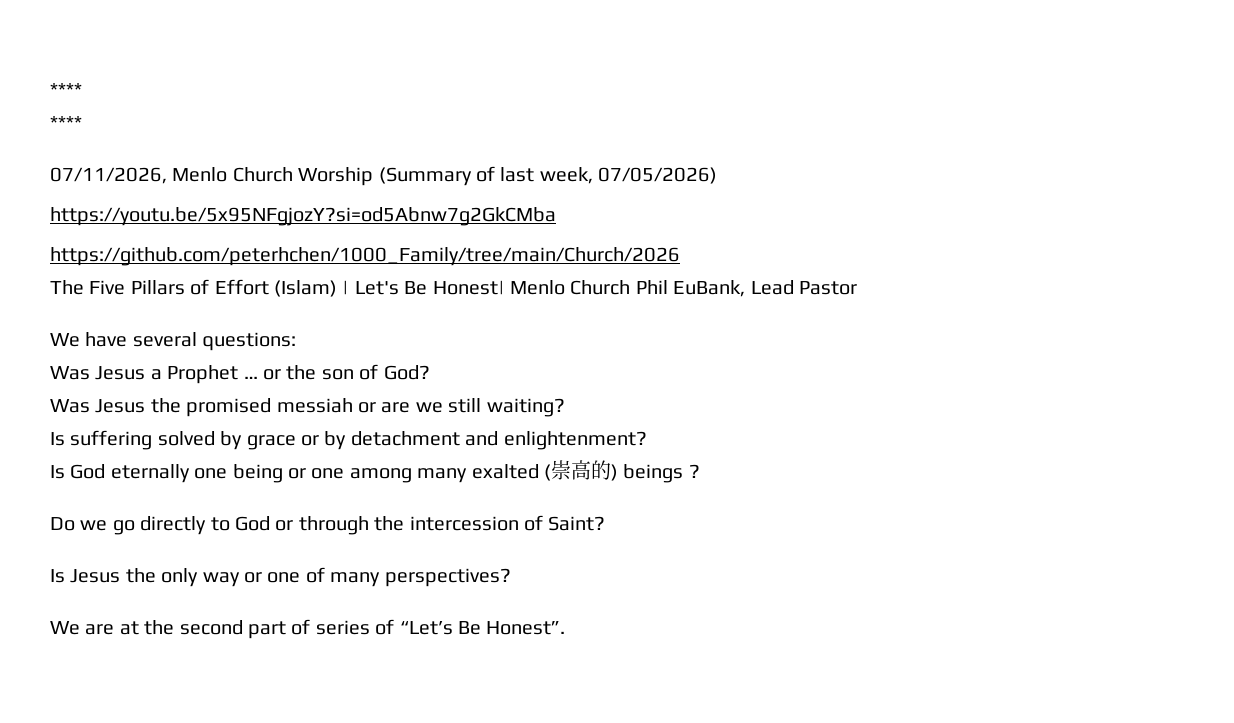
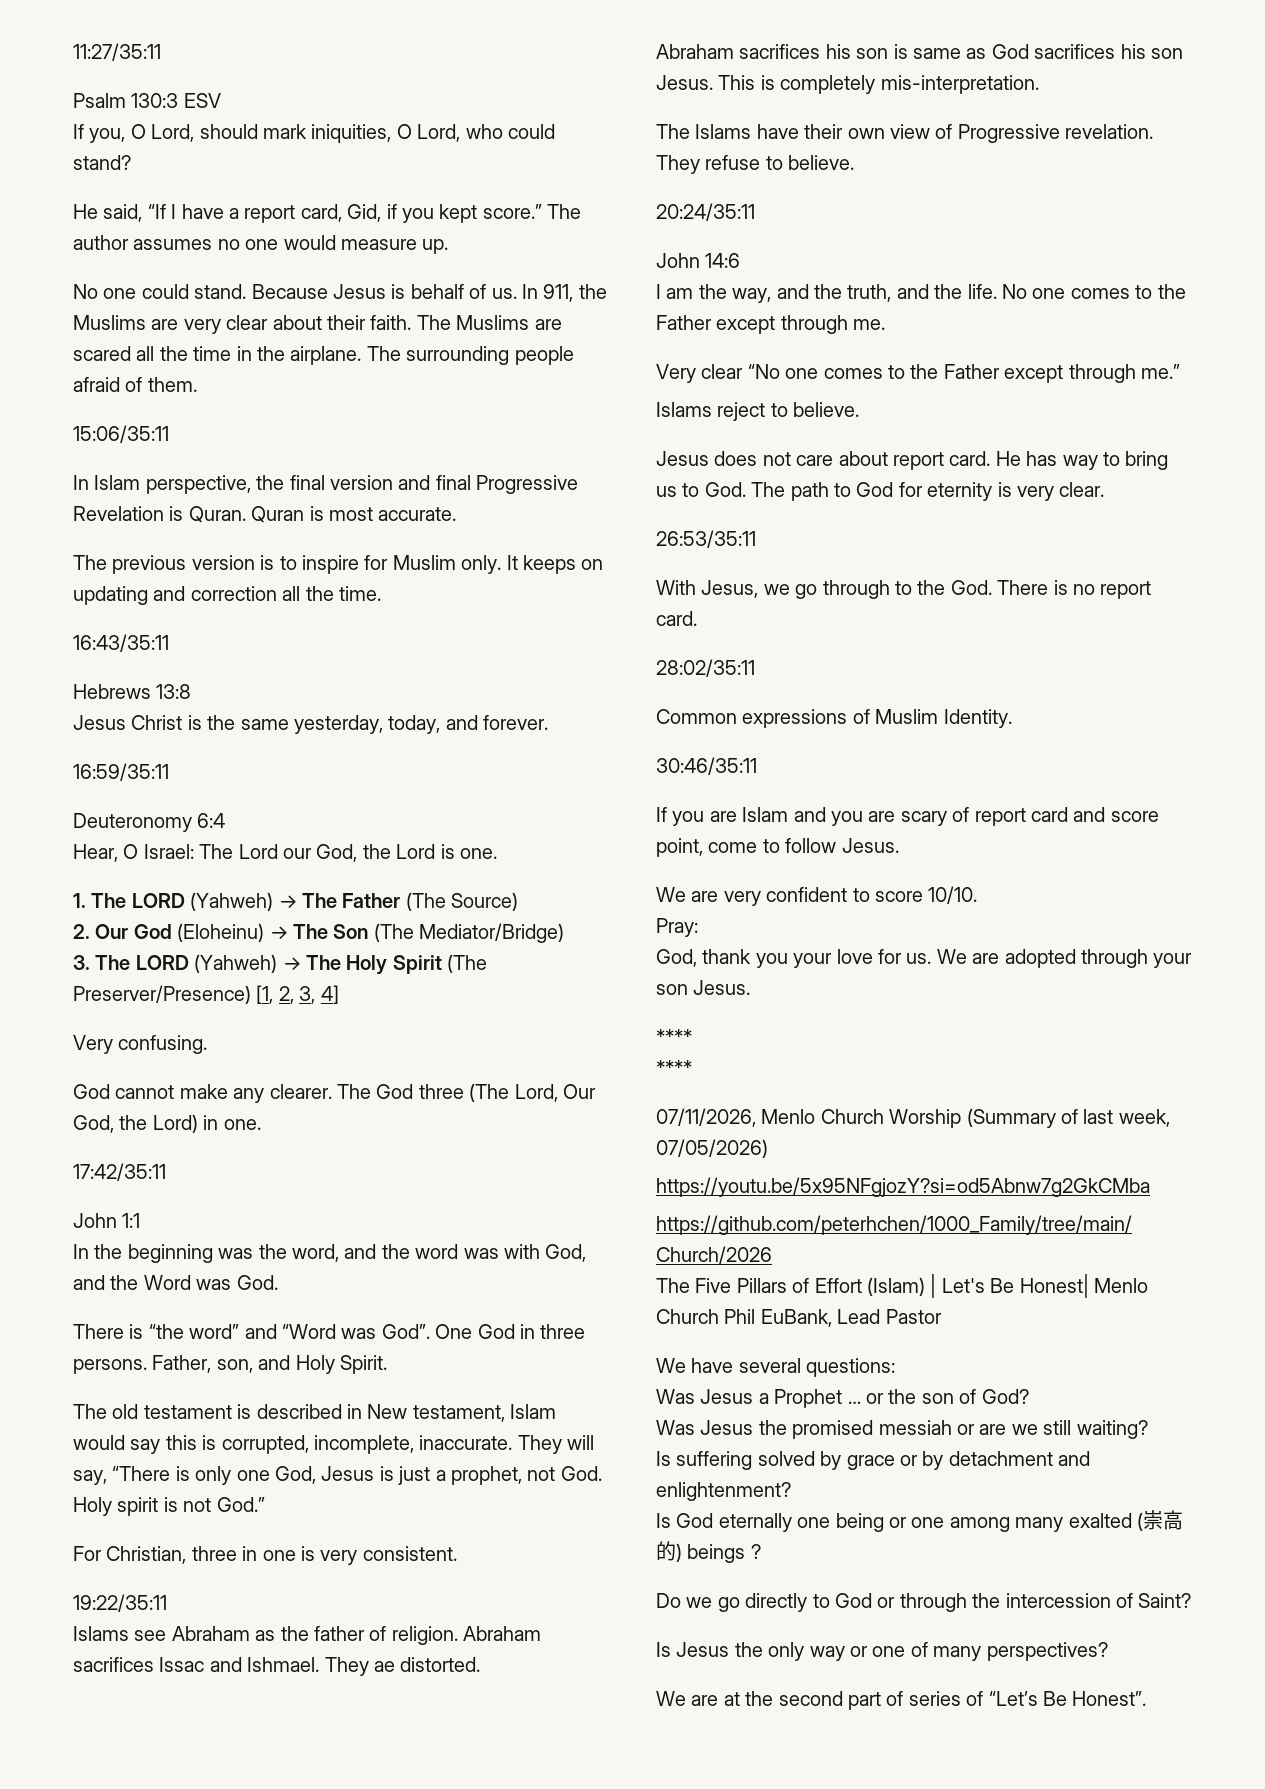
+ 11:27/35:11
+ Psalm 130:3 ESV
+ If you, O Lord, should mark iniquities, O Lord, who could stand?
+ He said, “If I have a report card, Gid, if you kept score.” The author assumes no one would measure up.
+ No one could stand. Because Jesus is behalf of us. In 911, the Muslims are very clear about their faith. The Muslims are scared all the time in the airplane. The surrounding people afraid of them.
+ 15:06/35:11
+ In Islam perspective, the final version and final Progressive Revelation is Quran. Quran is most accurate.
+ The previous version is to inspire for Muslim only. It keeps on updating and correction all the time.
+ 16:43/35:11
+ Hebrews 13:8
+ Jesus Christ is the same yesterday, today, and forever.
+ 16:59/35:11
+ Deuteronomy 6:4
+ Hear, O Israel: The Lord our God, the Lord is one.
+ 1. The LORD (Yahweh) → The Father (The Source)
+ 2. Our God (Eloheinu) → The Son (The Mediator/Bridge)
+ 3. The LORD (Yahweh) → The Holy Spirit (The Preserver/Presence) [1, 2, 3, 4]
+ Very confusing.
+ God cannot make any clearer. The God three (The Lord, Our God, the Lord) in one.
+ 17:42/35:11
+ John 1:1
+ In the beginning was the word, and the word was with God, and the Word was God.
+ There is “the word” and “Word was God”. One God in three persons. Father, son, and Holy Spirit.
+ The old testament is described in New testament, Islam would say this is corrupted, incomplete, inaccurate. They will say, “There is only one God, Jesus is just a prophet, not God. Holy spirit is not God.”
+ For Christian, three in one is very consistent.
+ 19:22/35:11
+ Islams see Abraham as the father of religion. Abraham sacrifices Issac and Ishmael. They ae distorted.
+ Abraham sacrifices his son is same as God sacrifices his son Jesus. This is completely mis-interpretation.
+ The Islams have their own view of Progressive revelation. They refuse to believe.
+ 20:24/35:11
+ John 14:6
+ I am the way, and the truth, and the life. No one comes to the Father except through me.
+ Very clear “No one comes to the Father except through me.”
+ Islams reject to believe.
+ Jesus does not care about report card. He has way to bring us to God. The path to God for eternity is very clear.
+ 26:53/35:11
+ With Jesus, we go through to the God. There is no report card.
+ 28:02/35:11
+ Common expressions of Muslim Identity.
+ 30:46/35:11
+ If you are Islam and you are scary of report card and score point, come to follow Jesus.
+ We are very confident to score 10/10.
+ Pray:
+ God, thank you your love for us. We are adopted through your son Jesus.

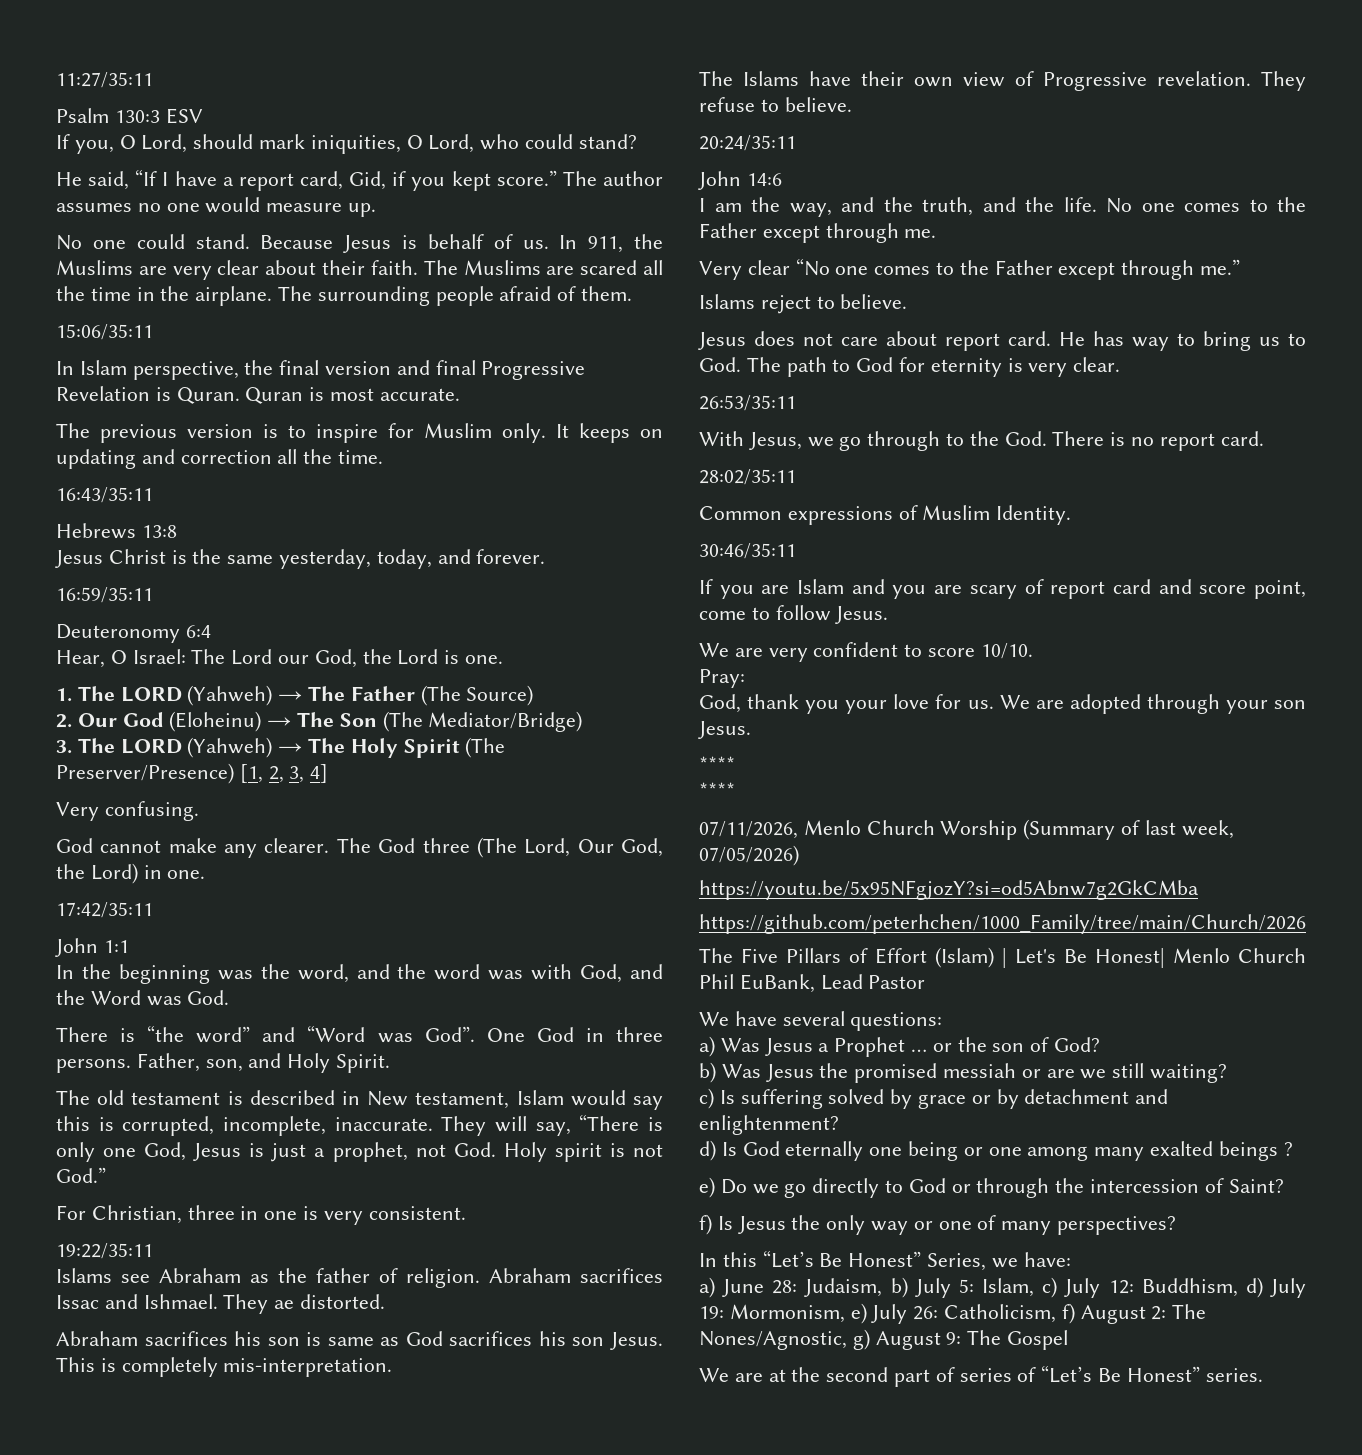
- Was Jesus a Prophet … or the son of God?
+ a) Was Jesus a Prophet … or the son of God?
- Was Jesus the promised messiah or are we still waiting?
+ b) Was Jesus the promised messiah or are we still waiting?
- Is suffering solved by grace or by detachment and enlightenment?
+ c) Is suffering solved by grace or by detachment and enlightenment?
- Is God eternally one being or one among many exalted (崇高的) beings ?
+ d) Is God eternally one being or one among many exalted beings ?
- Do we go directly to God or through the intercession of Saint?
+ e) Do we go directly to God or through the intercession of Saint?
- Is Jesus the only way or one of many perspectives?
+ f) Is Jesus the only way or one of many perspectives?
+ In this “Let’s Be Honest” Series, we have:
+ a) June 28: Judaism, b) July 5: Islam, c) July 12: Buddhism, d) July 19: Mormonism, e) July 26: Catholicism, f) August 2: The Nones/Agnostic, g) August 9: The Gospel
- We are at the second part of series of “Let’s Be Honest”.
+ We are at the second part of series of “Let’s Be Honest” series.

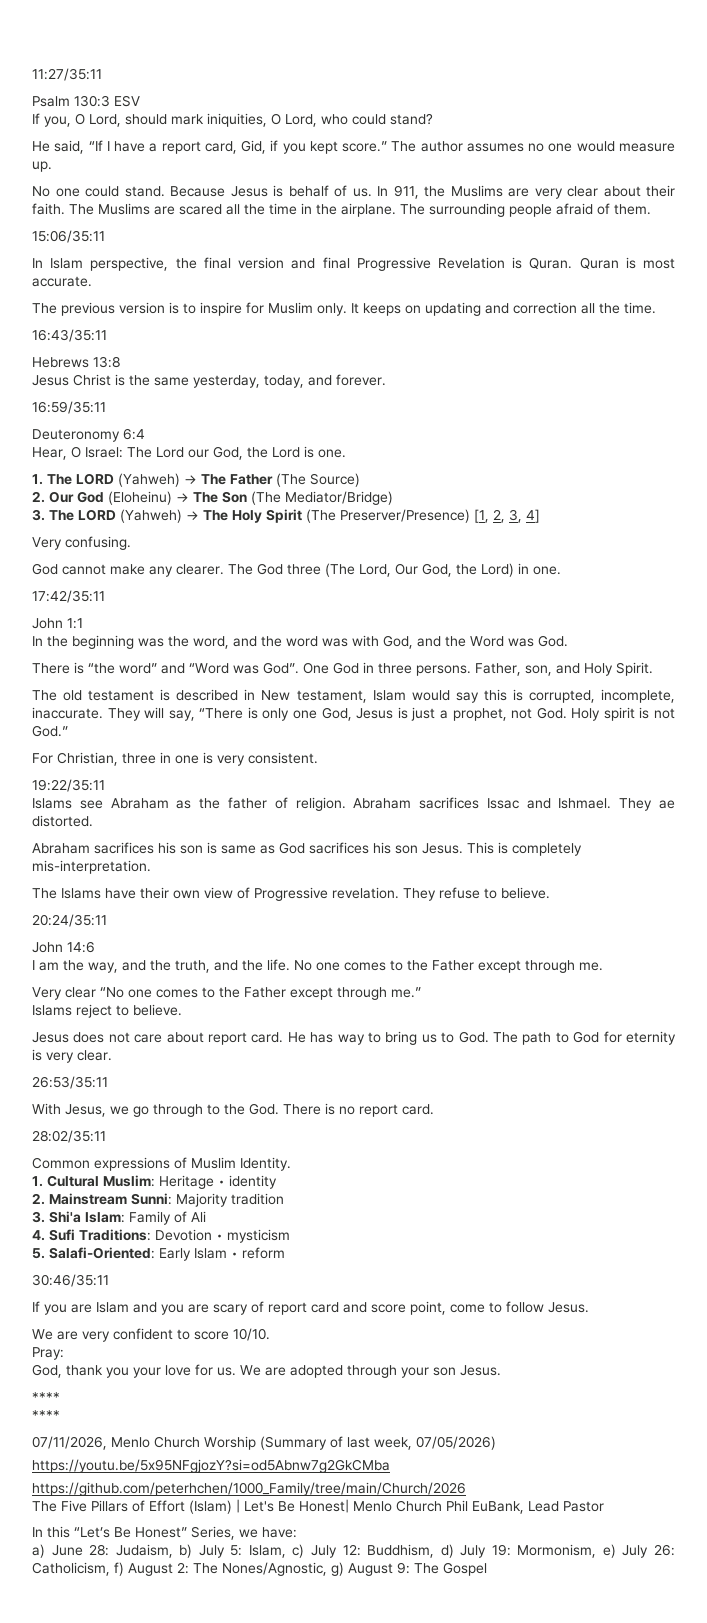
+ 1. Cultural Muslim: Heritage • identity
+ 2. Mainstream Sunni: Majority tradition
+ 3. Shi'a Islam: Family of Ali
+ 4. Sufi Traditions: Devotion • mysticism
+ 5. Salafi-Oriented: Early Islam • reform
- We have several questions:
- a) Was Jesus a Prophet … or the son of God?
- b) Was Jesus the promised messiah or are we still waiting?
- c) Is suffering solved by grace or by detachment and enlightenment?
- d) Is God eternally one being or one among many exalted beings ?
- e) Do we go directly to God or through the intercession of Saint?
- f) Is Jesus the only way or one of many perspectives?
- We are at the second part of series of “Let’s Be Honest” series.

